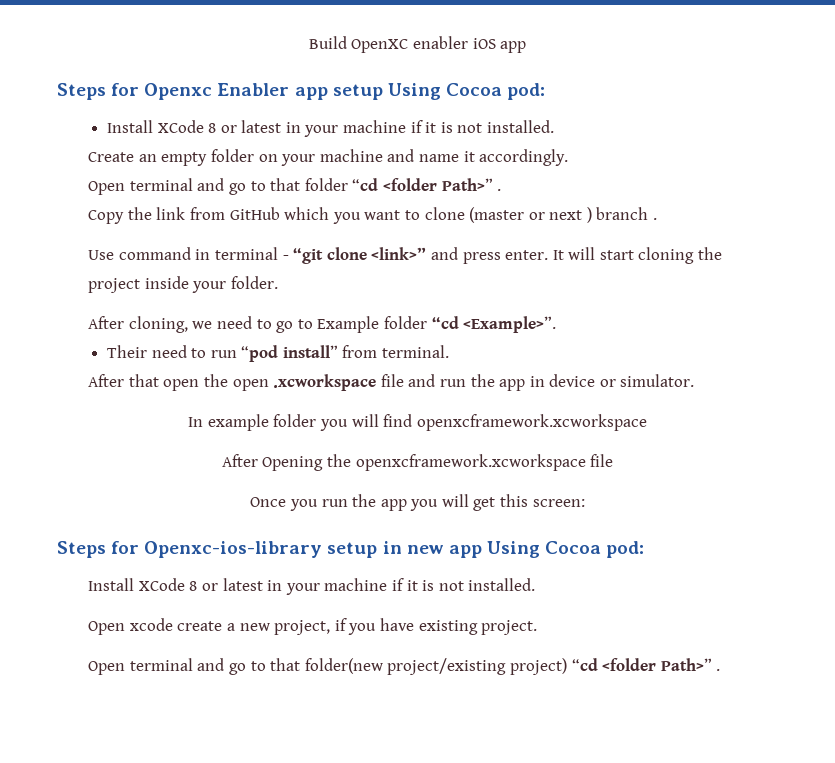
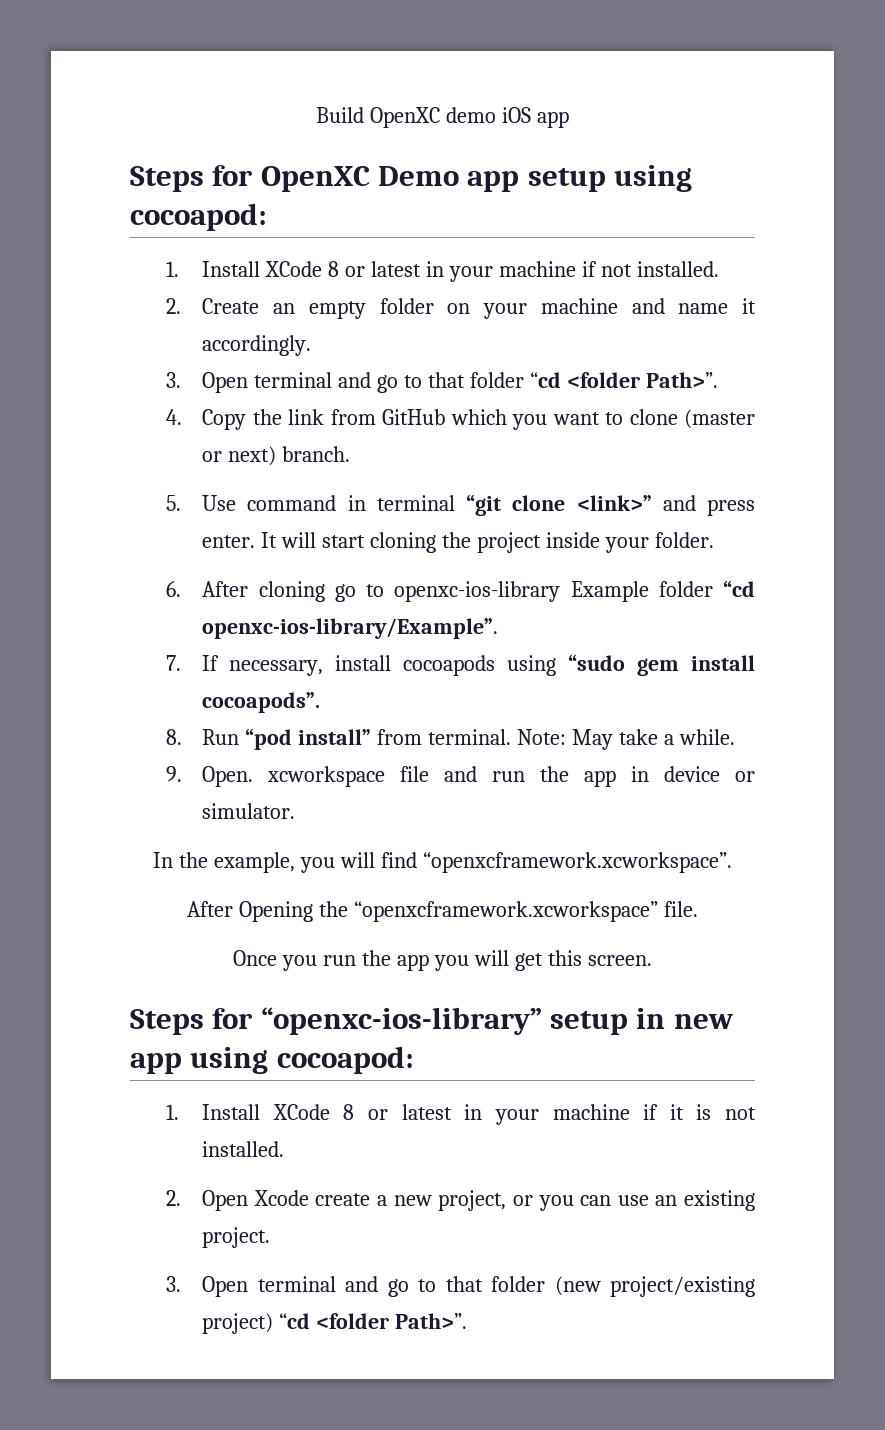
- Build OpenXC enabler iOS app
+ Build OpenXC demo iOS app
- Steps for Openxc Enabler app setup Using Cocoa pod:
- Install XCode 8 or latest in your machine if it is not installed.
- Create an empty folder on your machine and name it accordingly.
+ Steps for OpenXC Demo app setup using cocoapod:
+ 1. Install XCode 8 or latest in your machine if not installed.
+ 2. Create an empty folder on your machine and name it accordingly.
- Open terminal and go to that folder “cd <folder Path>” .
- Copy the link from GitHub which you want to clone (master or next ) branch .
- Use command in terminal - “git clone <link>” and press enter.
+ 3. Open terminal and go to that folder “cd <folder Path>”.
+ 4. Copy the link from GitHub which you want to clone (master or next) branch.
+ 5. Use command in terminal “git clone <link>” and press enter.
- After cloning, we need to go to Example folder “cd <Example>”.
- Their need to run “pod install” from terminal.
- After that open the open .xcworkspace file and run the app in device or simulator.
+ 6. After cloning go to openxc-ios-library Example folder “cd openxc-ios-library/Example”.
+ 7. If necessary, install cocoapods using “sudo gem install cocoapods”.
+ 8. Run “pod install” from terminal. Note: May take a while.
+ 9. Open. xcworkspace file and run the app in device or simulator.
- In example folder you will find openxcframework.xcworkspace
+ In the example, you will find “openxcframework.xcworkspace”.
- After Opening the openxcframework.xcworkspace file
+ After Opening the “openxcframework.xcworkspace” file.
- Once you run the app you will get this screen:
- Steps for Openxc-ios-library setup in new app Using Cocoa pod:
- Install XCode 8 or latest in your machine if it is not installed.
+ Once you run the app you will get this screen.
+ Steps for “openxc-ios-library” setup in new app using cocoapod:
+ 1. Install XCode 8 or latest in your machine if it is not installed.
- Open xcode create a new project, if you have existing project.
+ 2. Open Xcode create a new project, or you can use an existing project.
- Open terminal and go to that folder(new project/existing project) “cd <folder Path>” .
+ 3. Open terminal and go to that folder (new project/existing project) “cd <folder Path>”.

